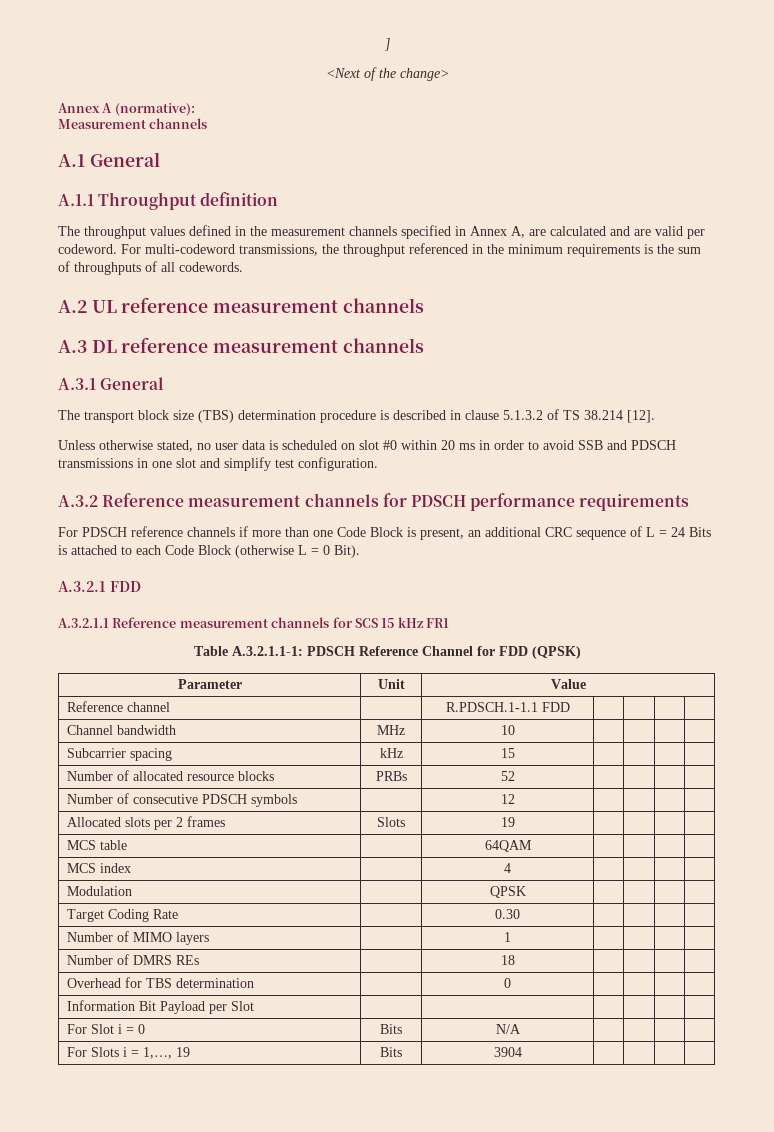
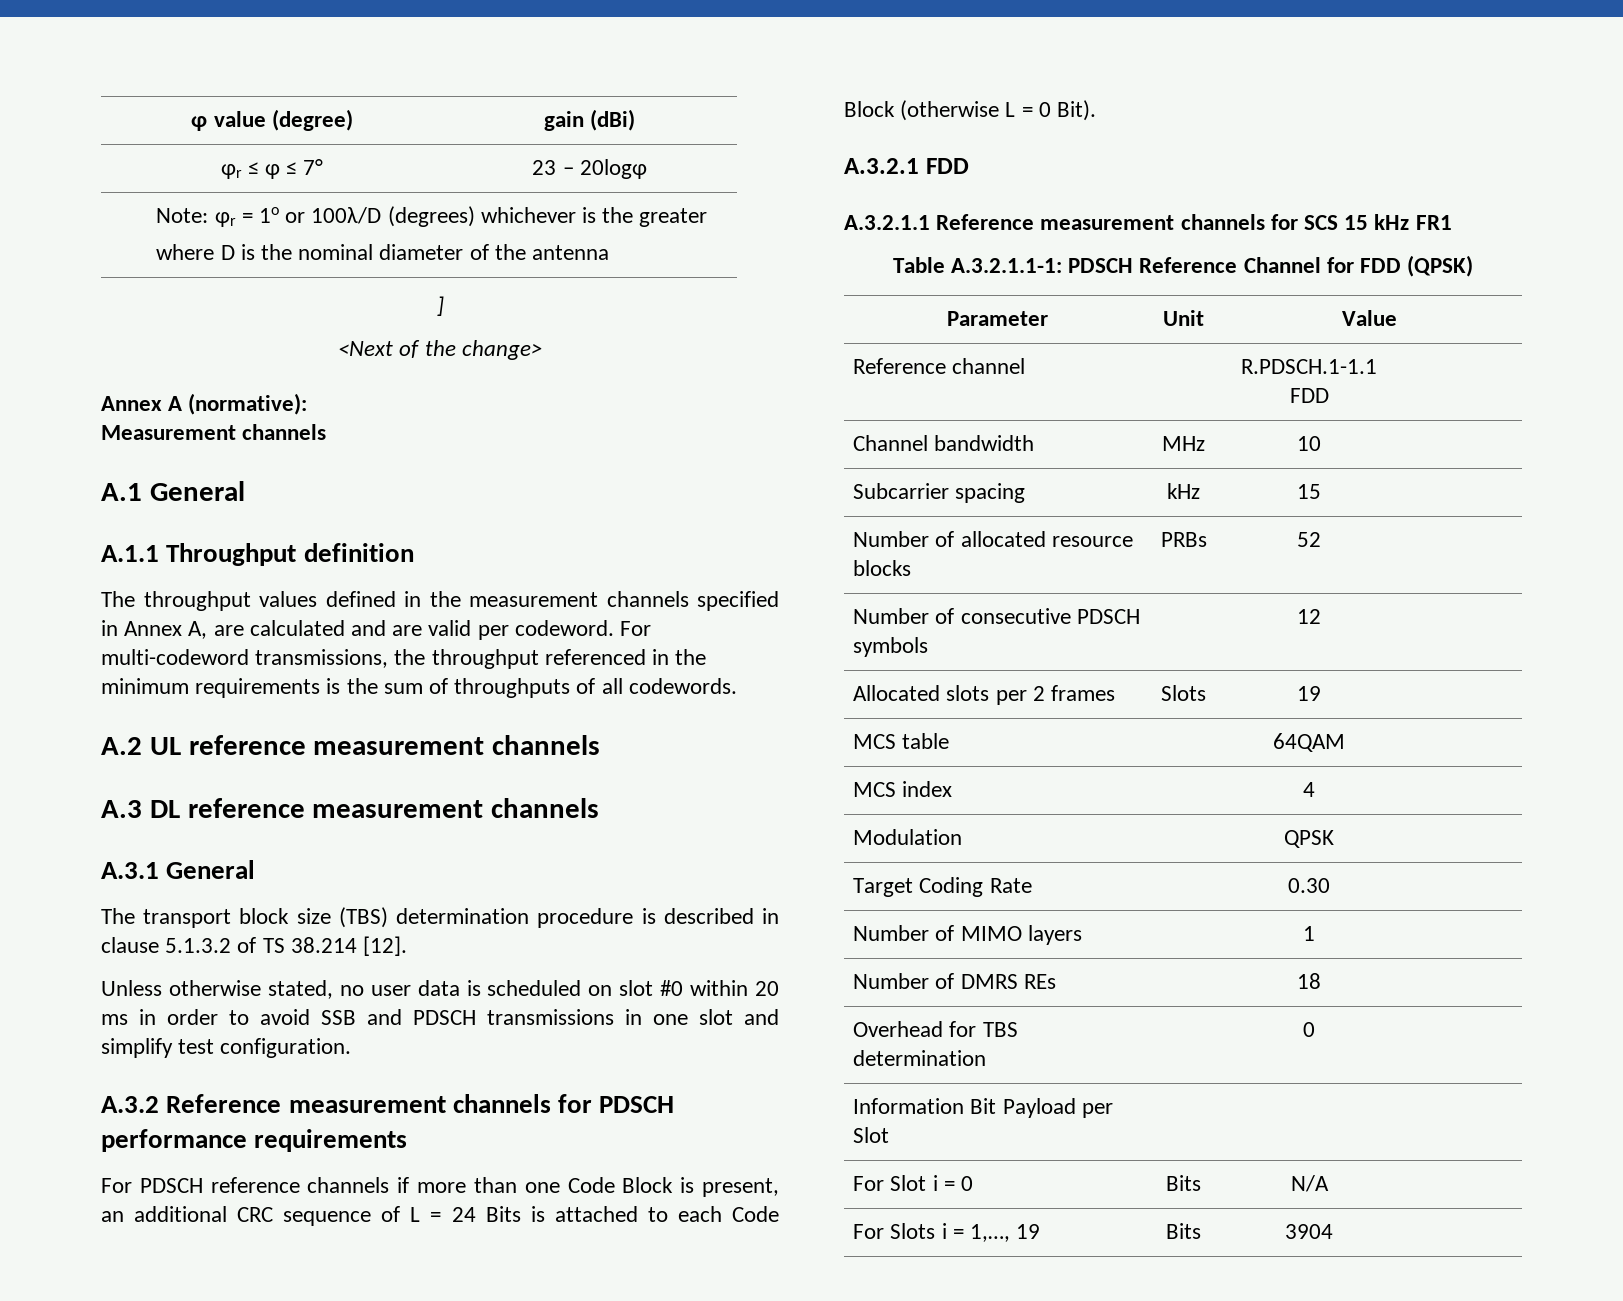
+ φ value (degree) | gain (dBi)
+ φr ≤ φ ≤ 7° | 23 – 20logφ
+ Note: φr = 1o or 100λ/D (degrees) whichever is the greater
+ where D is the nominal diameter of the antenna

